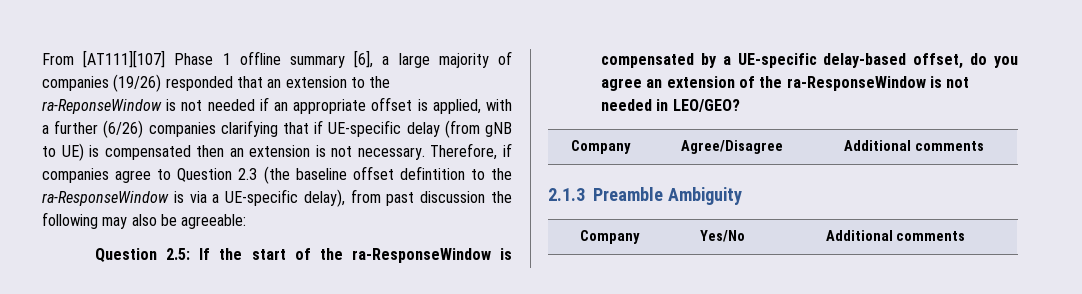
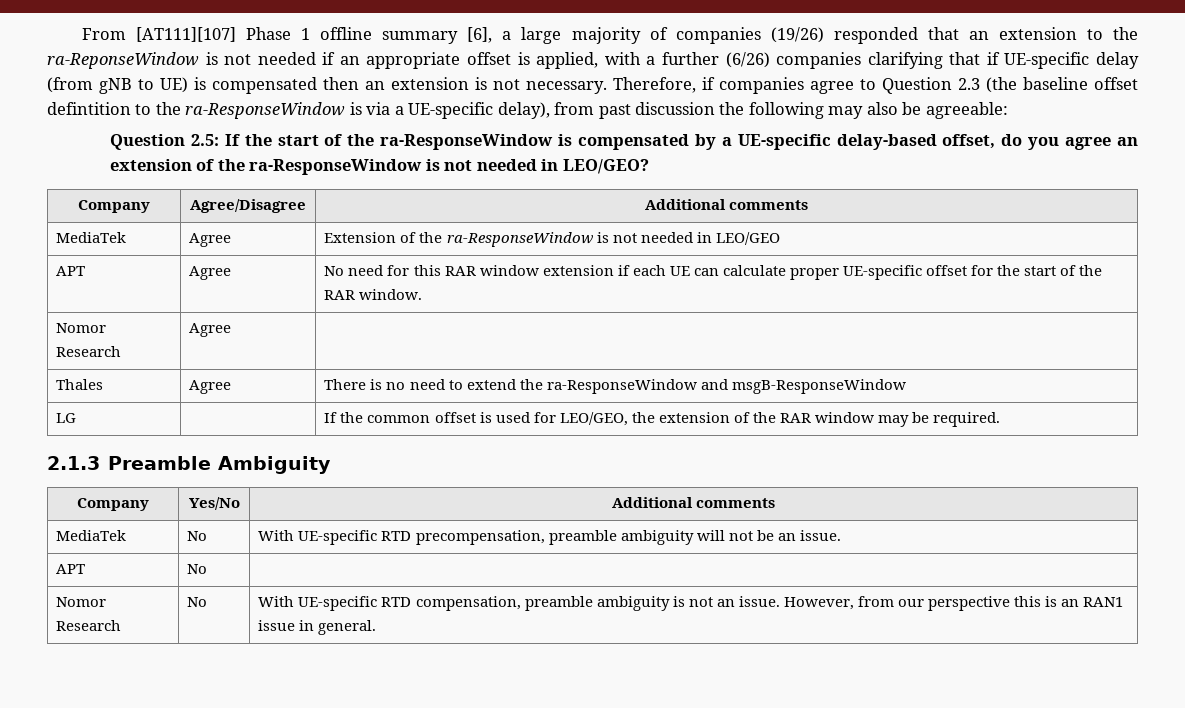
+ MediaTek | Agree | Extension of the ra-ResponseWindow is not needed in LEO/GEO
+ APT | Agree | No need for this RAR window extension if each UE can calculate proper UE-specific offset for the start of the RAR window.
+ Nomor Research | Agree |
+ Thales | Agree | There is no need to extend the ra-ResponseWindow and msgB-ResponseWindow
+ LG | | If the common offset is used for LEO/GEO, the extension of the RAR window may be required.
+ MediaTek | No | With UE-specific RTD precompensation, preamble ambiguity will not be an issue.
+ APT | No |
+ Nomor Research | No | With UE-specific RTD compensation, preamble ambiguity is not an issue. However, from our perspective this is an RAN1 issue in general.

